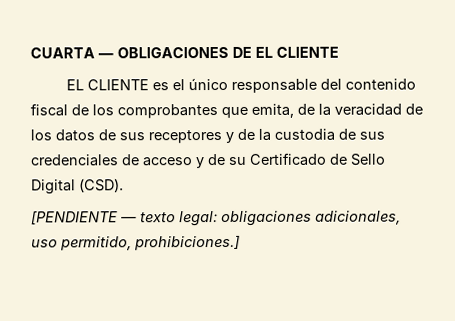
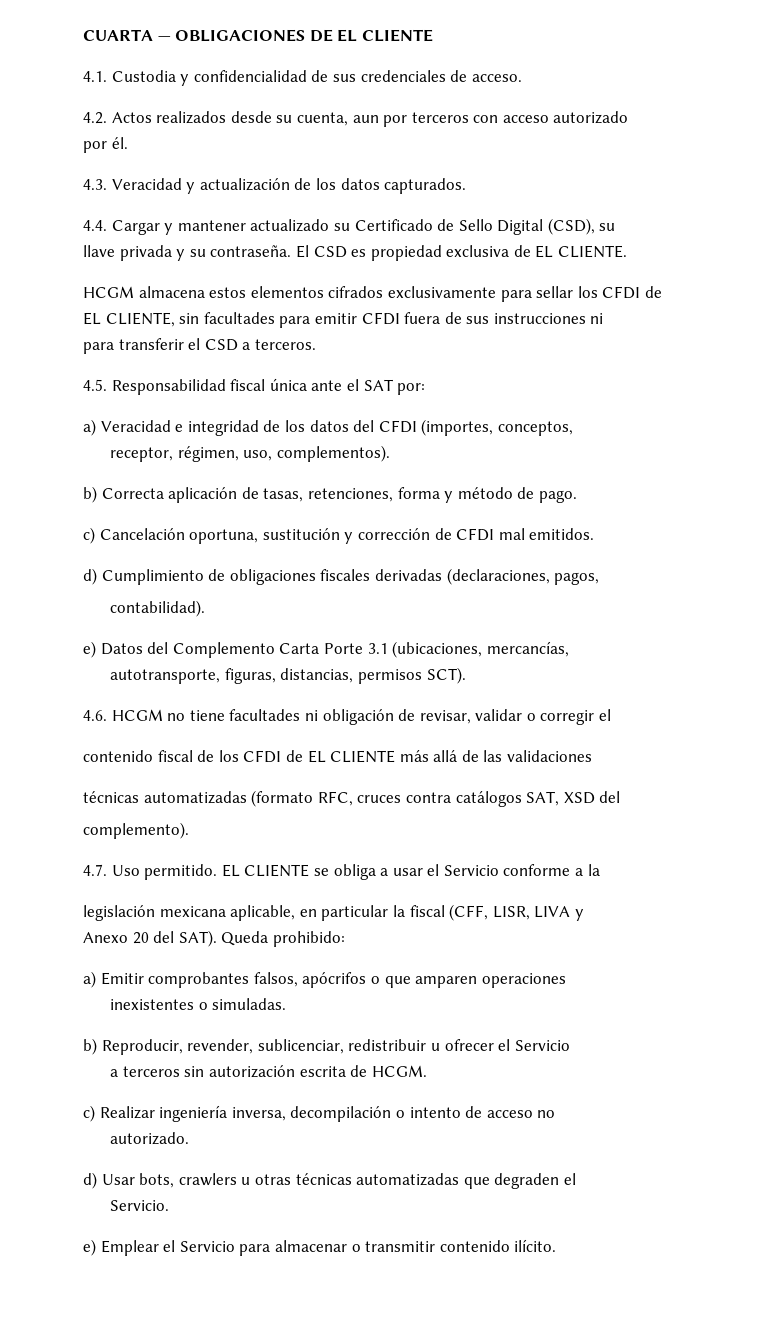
- EL CLIENTE es el único responsable del contenido fiscal de los comprobantes que emita, de la veracidad de los datos de sus receptores y de la custodia de sus credenciales de acceso y de su Certificado de Sello Digital (CSD).
- [PENDIENTE — texto legal: obligaciones adicionales, uso permitido, prohibiciones.]
+ 4.1. Custodia y confidencialidad de sus credenciales de acceso.
+ 4.2. Actos realizados desde su cuenta, aun por terceros con acceso autorizado
+ por él.
+ 4.3. Veracidad y actualización de los datos capturados.
+ 4.4. Cargar y mantener actualizado su Certificado de Sello Digital (CSD), su
+ llave privada y su contraseña. El CSD es propiedad exclusiva de EL CLIENTE.
+ HCGM almacena estos elementos cifrados exclusivamente para sellar los CFDI de
+ EL CLIENTE, sin facultades para emitir CFDI fuera de sus instrucciones ni
+ para transferir el CSD a terceros.
+ 4.5. Responsabilidad fiscal única ante el SAT por:
+ a) Veracidad e integridad de los datos del CFDI (importes, conceptos,
+ receptor, régimen, uso, complementos).
+ b) Correcta aplicación de tasas, retenciones, forma y método de pago.
+ c) Cancelación oportuna, sustitución y corrección de CFDI mal emitidos.
+ d) Cumplimiento de obligaciones fiscales derivadas (declaraciones, pagos,
+ contabilidad).
+ e) Datos del Complemento Carta Porte 3.1 (ubicaciones, mercancías,
+ autotransporte, figuras, distancias, permisos SCT).
+ 4.6. HCGM no tiene facultades ni obligación de revisar, validar o corregir el
+ contenido fiscal de los CFDI de EL CLIENTE más allá de las validaciones
+ técnicas automatizadas (formato RFC, cruces contra catálogos SAT, XSD del
+ complemento).
+ 4.7. Uso permitido. EL CLIENTE se obliga a usar el Servicio conforme a la
+ legislación mexicana aplicable, en particular la fiscal (CFF, LISR, LIVA y
+ Anexo 20 del SAT). Queda prohibido:
+ a) Emitir comprobantes falsos, apócrifos o que amparen operaciones
+ inexistentes o simuladas.
+ b) Reproducir, revender, sublicenciar, redistribuir u ofrecer el Servicio
+ a terceros sin autorización escrita de HCGM.
+ c) Realizar ingeniería inversa, decompilación o intento de acceso no
+ autorizado.
+ d) Usar bots, crawlers u otras técnicas automatizadas que degraden el
+ Servicio.
+ e) Emplear el Servicio para almacenar o transmitir contenido ilícito.

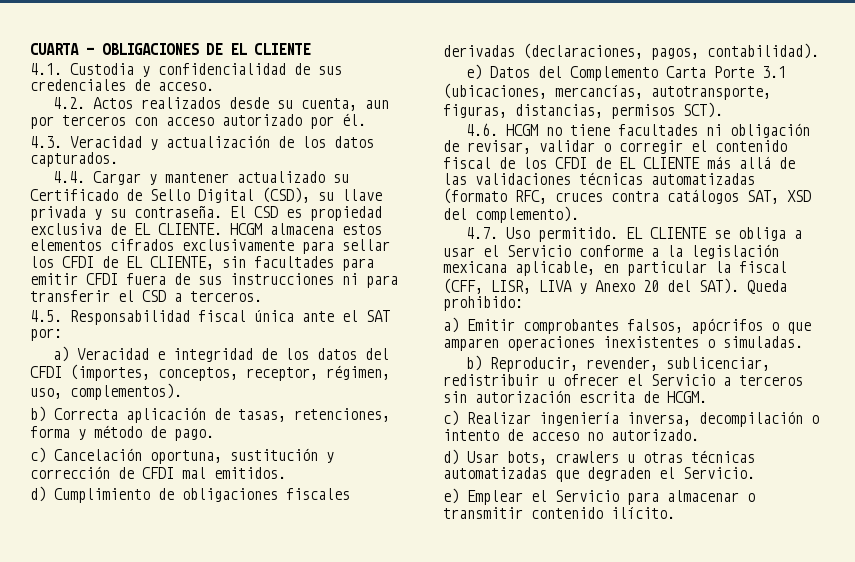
- 4.2. Actos realizados desde su cuenta, aun por terceros con acceso autorizado
- por él.
+ 4.2. Actos realizados desde su cuenta, aun por terceros con acceso autorizado por él.
- 4.4. Cargar y mantener actualizado su Certificado de Sello Digital (CSD), su
- llave privada y su contraseña.
+ 4.4. Cargar y mantener actualizado su Certificado de Sello Digital (CSD), su llave privada y su contraseña.
- El CSD es propiedad exclusiva de EL CLIENTE.
- HCGM almacena estos elementos cifrados exclusivamente para sellar los CFDI de
- EL CLIENTE, sin facultades para emitir CFDI fuera de sus instrucciones ni
- para transferir el CSD a terceros.
+ El CSD es propiedad exclusiva de EL CLIENTE. HCGM almacena estos elementos cifrados exclusivamente para sellar los CFDI de EL CLIENTE, sin facultades para emitir CFDI fuera de sus instrucciones ni para transferir el CSD a terceros.
- a) Veracidad e integridad de los datos del CFDI (importes, conceptos,
- receptor, régimen, uso, complementos).
+ a) Veracidad e integridad de los datos del CFDI (importes, conceptos, receptor, régimen, uso, complementos).
- d) Cumplimiento de obligaciones fiscales derivadas (declaraciones, pagos,
- contabilidad).
+ d) Cumplimiento de obligaciones fiscales derivadas (declaraciones, pagos, contabilidad).
- e) Datos del Complemento Carta Porte 3.1 (ubicaciones, mercancías,
- autotransporte, figuras, distancias, permisos SCT).
+ e) Datos del Complemento Carta Porte 3.1 (ubicaciones, mercancías, autotransporte, figuras, distancias, permisos SCT).
- 4.6. HCGM no tiene facultades ni obligación de revisar, validar o corregir el
- contenido fiscal de los CFDI de EL CLIENTE más allá de las validaciones
- técnicas automatizadas (formato RFC, cruces contra catálogos SAT, XSD del
- complemento).
+ 4.6. HCGM no tiene facultades ni obligación de revisar, validar o corregir el contenido fiscal de los CFDI de EL CLIENTE más allá de las validaciones técnicas automatizadas (formato RFC, cruces contra catálogos SAT, XSD del complemento).
- EL CLIENTE se obliga a usar el Servicio conforme a la
- legislación mexicana aplicable, en particular la fiscal (CFF, LISR, LIVA y
- Anexo 20 del SAT).
+ EL CLIENTE se obliga a usar el Servicio conforme a la legislación mexicana aplicable, en particular la fiscal (CFF, LISR, LIVA y Anexo 20 del SAT).
- a) Emitir comprobantes falsos, apócrifos o que amparen operaciones
- inexistentes o simuladas.
+ a) Emitir comprobantes falsos, apócrifos o que amparen operaciones inexistentes o simuladas.
- b) Reproducir, revender, sublicenciar, redistribuir u ofrecer el Servicio
- a terceros sin autorización escrita de HCGM.
+ b) Reproducir, revender, sublicenciar, redistribuir u ofrecer el Servicio a terceros sin autorización escrita de HCGM.
- c) Realizar ingeniería inversa, decompilación o intento de acceso no
- autorizado.
+ c) Realizar ingeniería inversa, decompilación o intento de acceso no autorizado.
- d) Usar bots, crawlers u otras técnicas automatizadas que degraden el
- Servicio.
+ d) Usar bots, crawlers u otras técnicas automatizadas que degraden el Servicio.

